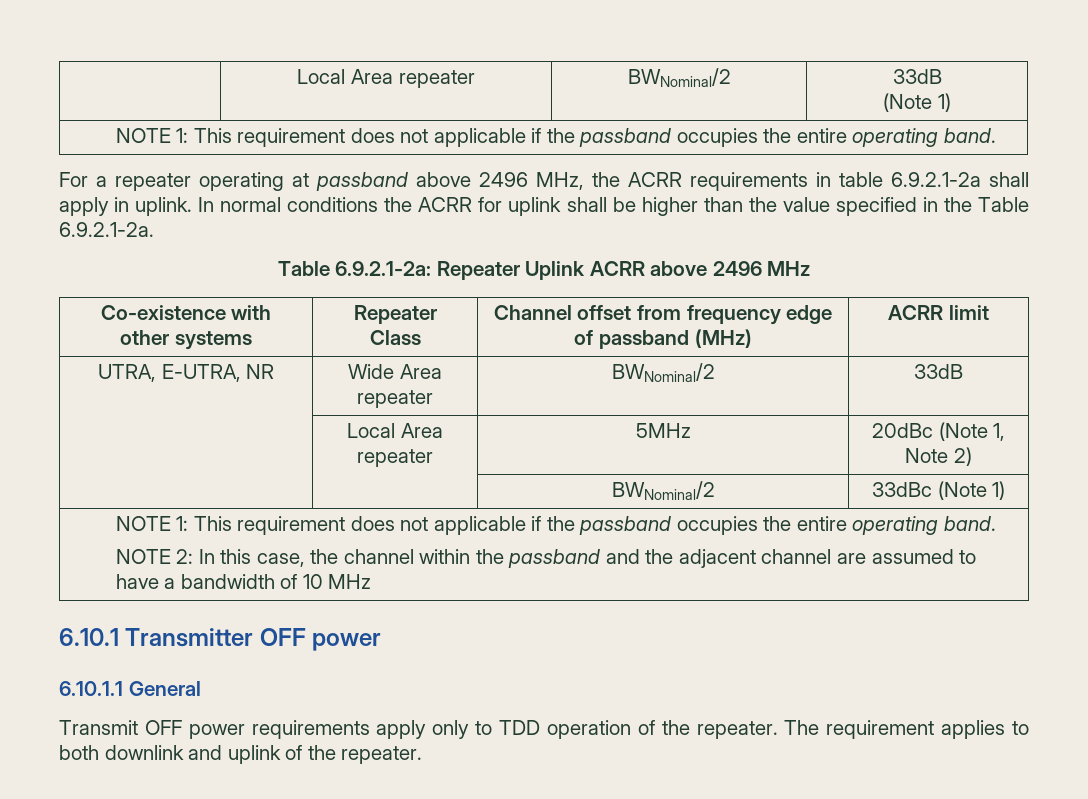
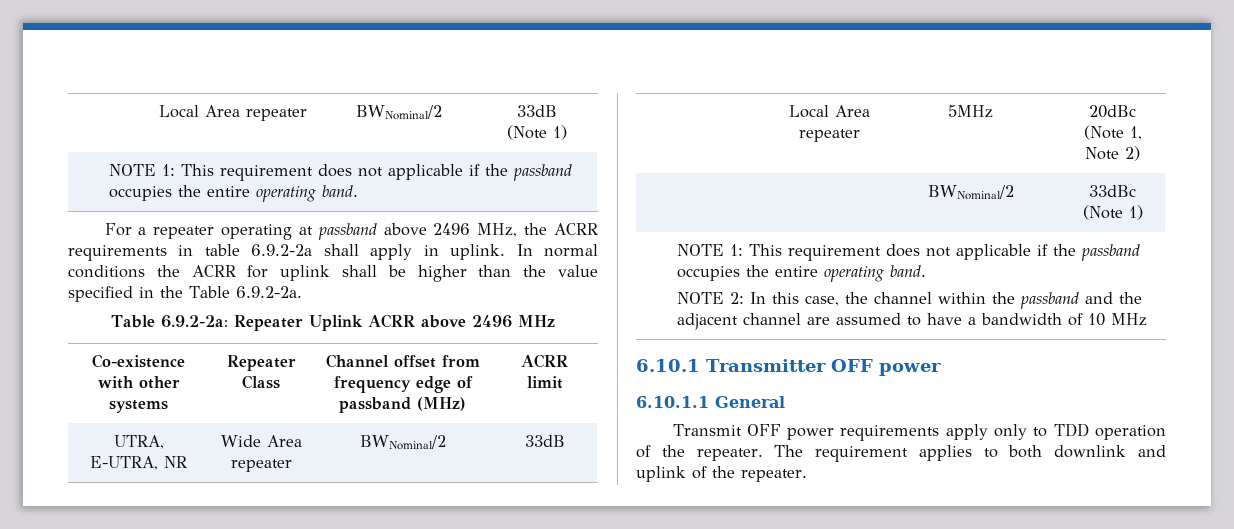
- For a repeater operating at passband above 2496 MHz, the ACRR requirements in table 6.9.2.1-2a shall apply in uplink.
+ For a repeater operating at passband above 2496 MHz, the ACRR requirements in table 6.9.2-2a shall apply in uplink.
- In normal conditions the ACRR for uplink shall be higher than the value specified in the Table 6.9.2.1-2a.
- Table 6.9.2.1-2a: Repeater Uplink ACRR above 2496 MHz
+ In normal conditions the ACRR for uplink shall be higher than the value specified in the Table 6.9.2-2a.
+ Table 6.9.2-2a: Repeater Uplink ACRR above 2496 MHz

